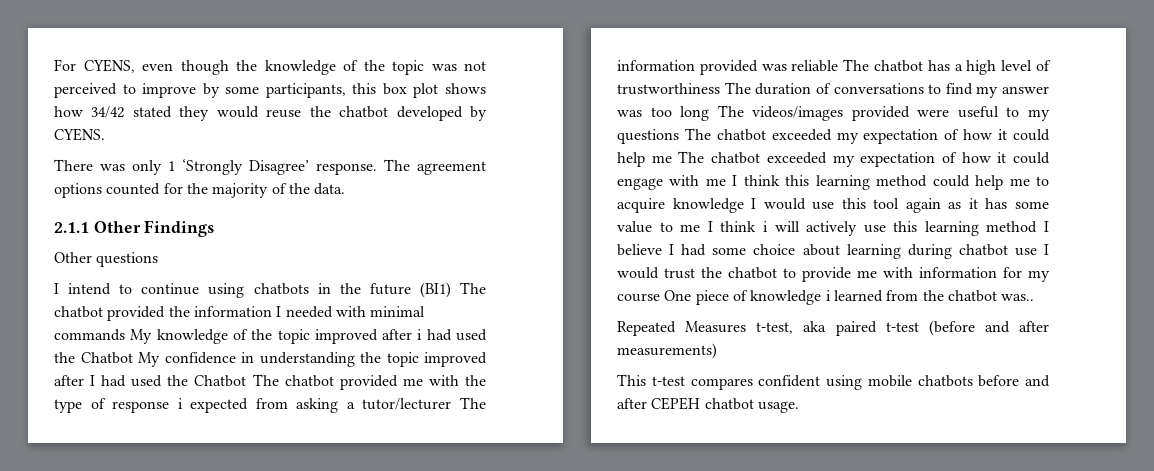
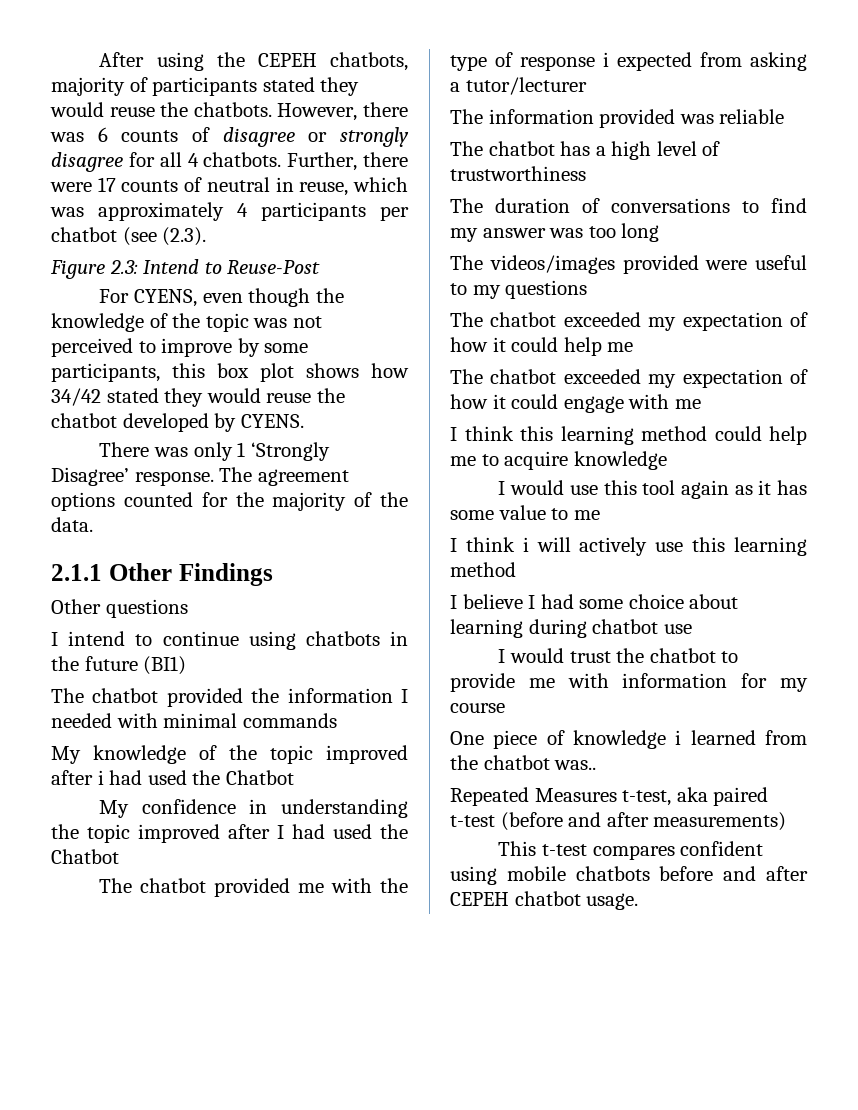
+ After using the CEPEH chatbots, majority of participants stated they would reuse the chatbots. However, there was 6 counts of disagree or strongly disagree for all 4 chatbots. Further, there were 17 counts of neutral in reuse, which was approximately 4 participants per chatbot (see (2.3).
+ Figure 2.3: Intend to Reuse-Post
- I intend to continue using chatbots in the future (BI1) The chatbot provided the information I needed with minimal commands My knowledge of the topic improved after i had used the Chatbot My confidence in understanding the topic improved after I had used the Chatbot The chatbot provided me with the type of response i expected from asking a tutor/lecturer The information provided was reliable The chatbot has a high level of trustworthiness The duration of conversations to find my answer was too long The videos/images provided were useful to my questions The chatbot exceeded my expectation of how it could help me The chatbot exceeded my expectation of how it could engage with me I think this learning method could help me to acquire knowledge I would use this tool again as it has some value to me I think i will actively use this learning method I believe I had some choice about learning during chatbot use I would trust the chatbot to provide me with information for my course One piece of knowledge i learned from the chatbot was..
+ I intend to continue using chatbots in the future (BI1)
+ The chatbot provided the information I needed with minimal commands
+ My knowledge of the topic improved after i had used the Chatbot
+ My confidence in understanding the topic improved after I had used the Chatbot
+ The chatbot provided me with the type of response i expected from asking a tutor/lecturer
+ The information provided was reliable
+ The chatbot has a high level of trustworthiness
+ The duration of conversations to find my answer was too long
+ The videos/images provided were useful to my questions
+ The chatbot exceeded my expectation of how it could help me
+ The chatbot exceeded my expectation of how it could engage with me
+ I think this learning method could help me to acquire knowledge
+ I would use this tool again as it has some value to me
+ I think i will actively use this learning method
+ I believe I had some choice about learning during chatbot use
+ I would trust the chatbot to provide me with information for my course
+ One piece of knowledge i learned from the chatbot was..

